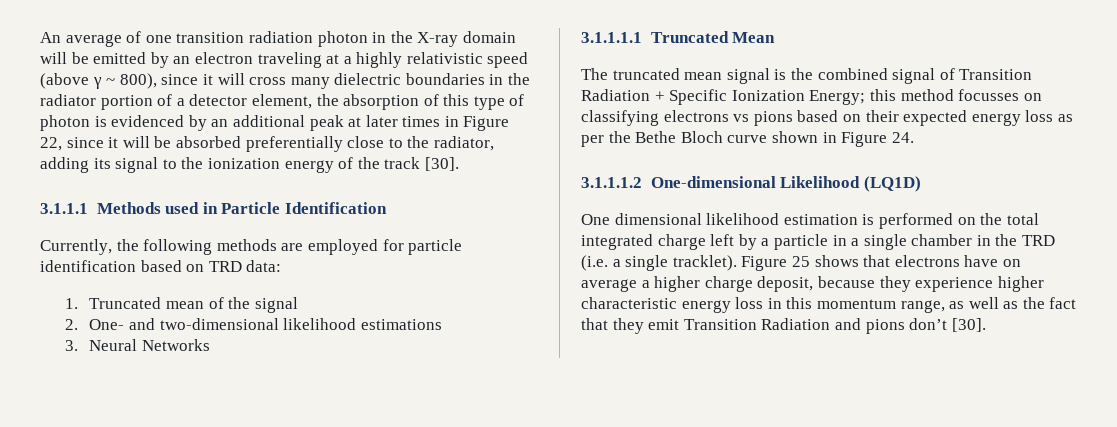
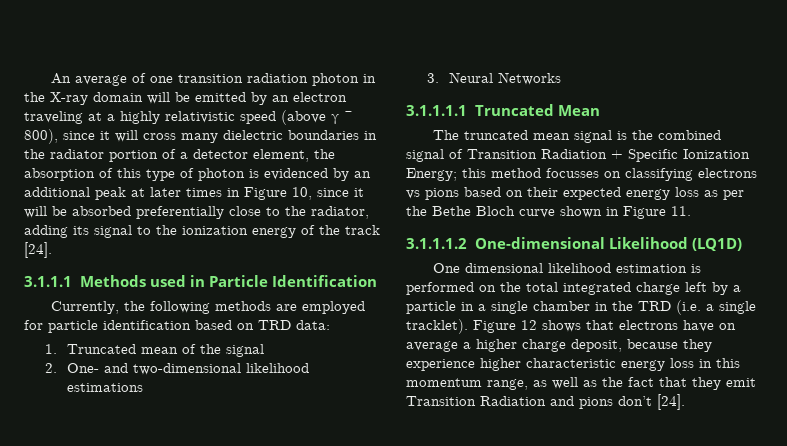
- An average of one transition radiation photon in the X-ray domain will be emitted by an electron traveling at a highly relativistic speed (above γ ~ 800), since it will cross many dielectric boundaries in the radiator portion of a detector element, the absorption of this type of photon is evidenced by an additional peak at later times in Figure 22, since it will be absorbed preferentially close to the radiator, adding its signal to the ionization energy of the track [30].
+ An average of one transition radiation photon in the X-ray domain will be emitted by an electron traveling at a highly relativistic speed (above γ ~ 800), since it will cross many dielectric boundaries in the radiator portion of a detector element, the absorption of this type of photon is evidenced by an additional peak at later times in Figure 10, since it will be absorbed preferentially close to the radiator, adding its signal to the ionization energy of the track [24].
- The truncated mean signal is the combined signal of Transition Radiation + Specific Ionization Energy; this method focusses on classifying electrons vs pions based on their expected energy loss as per the Bethe Bloch curve shown in Figure 24.
+ The truncated mean signal is the combined signal of Transition Radiation + Specific Ionization Energy; this method focusses on classifying electrons vs pions based on their expected energy loss as per the Bethe Bloch curve shown in Figure 11.
- Figure 25 shows that electrons have on average a higher charge deposit, because they experience higher characteristic energy loss in this momentum range, as well as the fact that they emit Transition Radiation and pions don’t [30].
+ Figure 12 shows that electrons have on average a higher charge deposit, because they experience higher characteristic energy loss in this momentum range, as well as the fact that they emit Transition Radiation and pions don’t [24].

